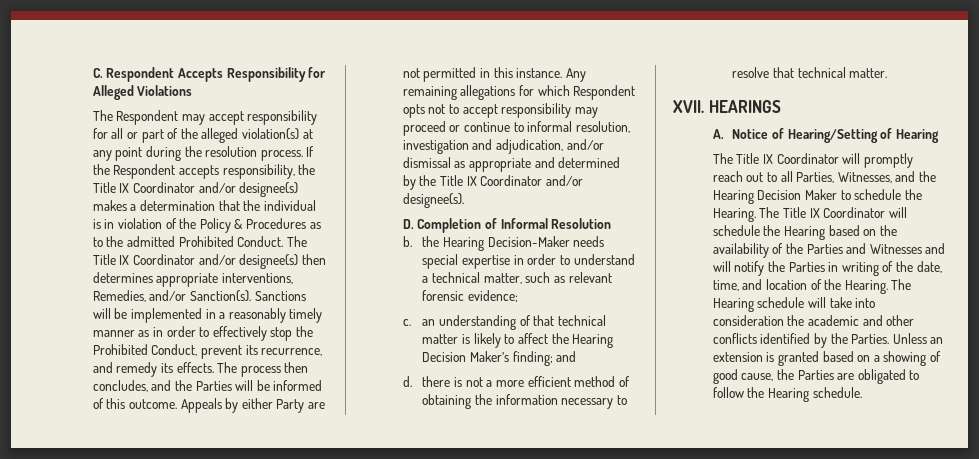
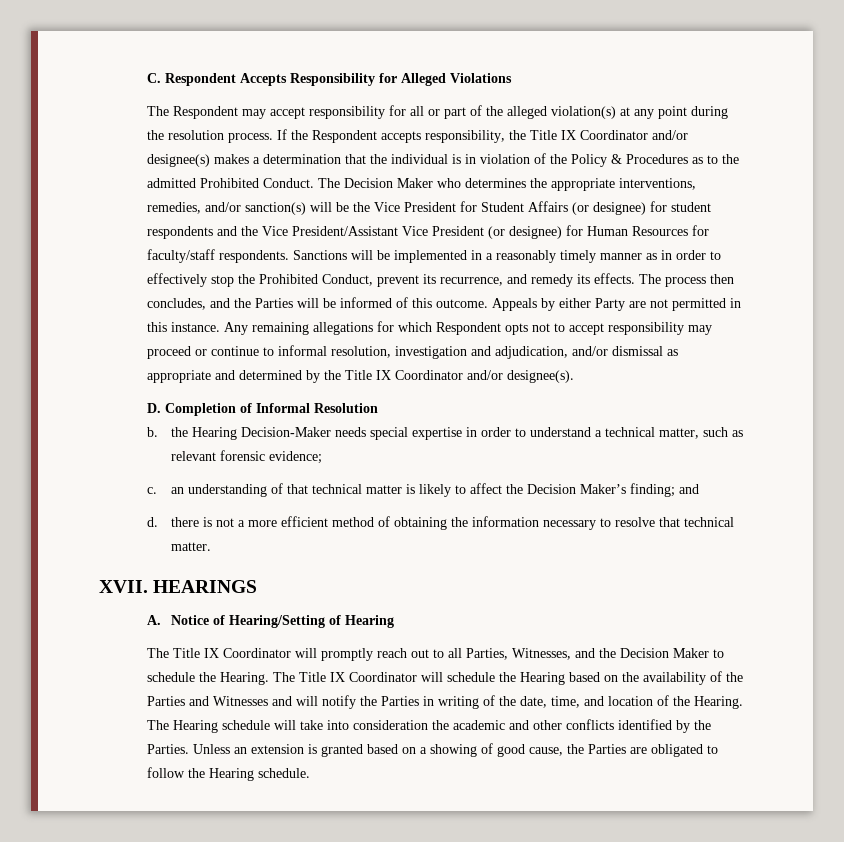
- The Title IX Coordinator and/or designee(s) then determines appropriate interventions, Remedies, and/or Sanction(s).
+ The Decision Maker who determines the appropriate interventions, remedies, and/or sanction(s) will be the Vice President for Student Affairs (or designee) for student respondents and the Vice President/Assistant Vice President (or designee) for Human Resources for faculty/staff respondents.
- c. an understanding of that technical matter is likely to affect the Hearing Decision Maker’s finding; and
+ c. an understanding of that technical matter is likely to affect the Decision Maker’s finding; and
- The Title IX Coordinator will promptly reach out to all Parties, Witnesses, and the Hearing Decision Maker to schedule the Hearing.
+ The Title IX Coordinator will promptly reach out to all Parties, Witnesses, and the Decision Maker to schedule the Hearing.

